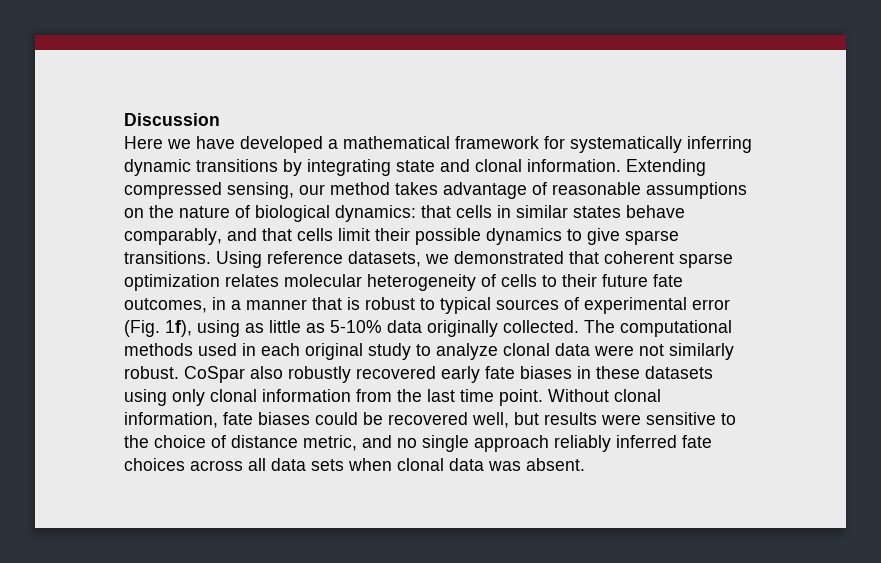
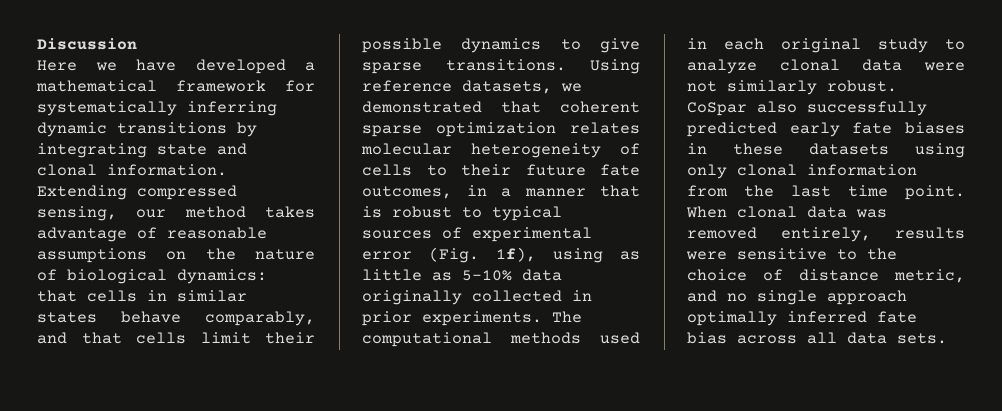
- Using reference datasets, we demonstrated that coherent sparse optimization relates molecular heterogeneity of cells to their future fate outcomes, in a manner that is robust to typical sources of experimental error (Fig. 1f), using as little as 5-10% data originally collected.
+ Using reference datasets, we demonstrated that coherent sparse optimization relates molecular heterogeneity of cells to their future fate outcomes, in a manner that is robust to typical sources of experimental error (Fig. 1f), using as little as 5-10% data originally collected in prior experiments.
- CoSpar also robustly recovered early fate biases in these datasets using only clonal information from the last time point.
+ CoSpar also successfully predicted early fate biases in these datasets using only clonal information from the last time point.
- Without clonal information, fate biases could be recovered well, but results were sensitive to the choice of distance metric, and no single approach reliably inferred fate choices across all data sets when clonal data was absent.
+ When clonal data was removed entirely, results were sensitive to the choice of distance metric, and no single approach optimally inferred fate bias across all data sets.

